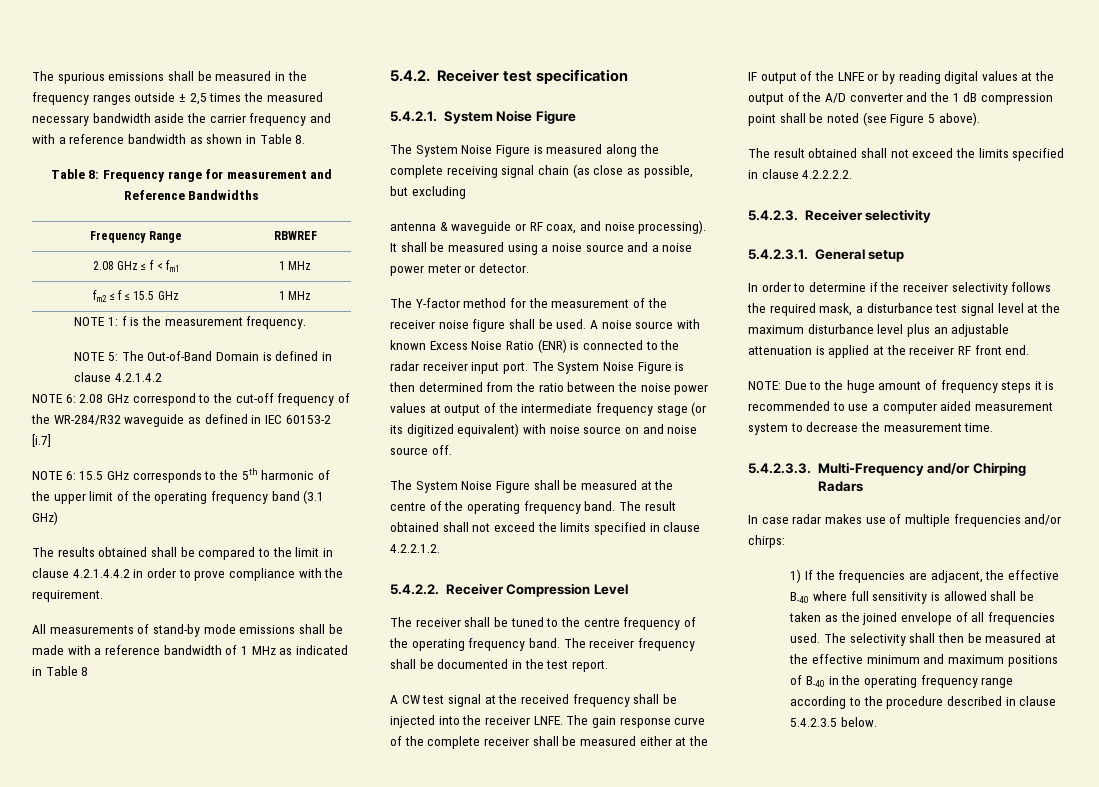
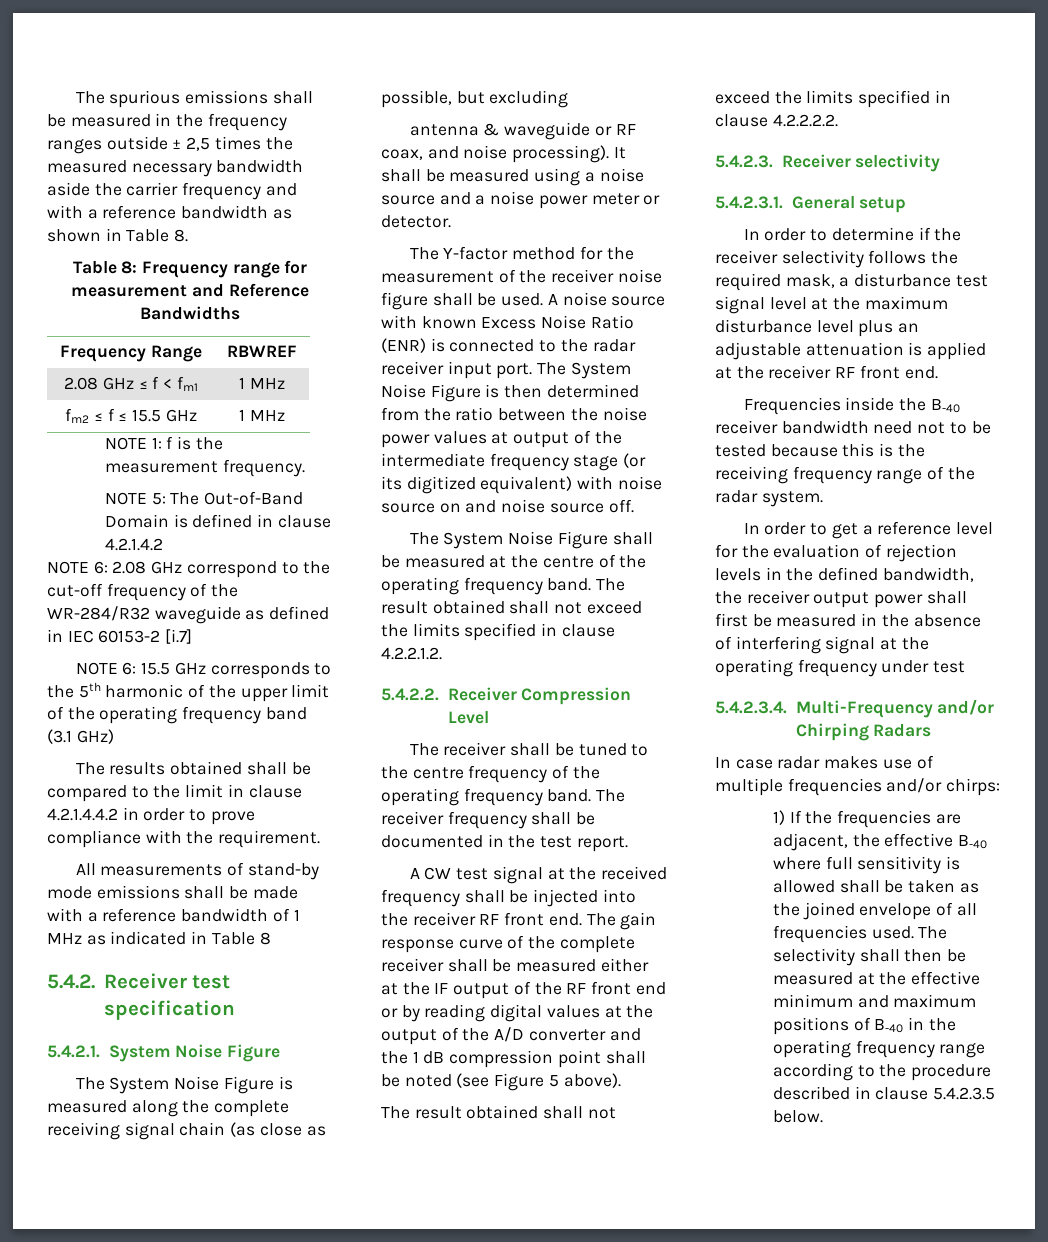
- A CW test signal at the received frequency shall be injected into the receiver LNFE.
+ A CW test signal at the received frequency shall be injected into the receiver RF front end.
- The gain response curve of the complete receiver shall be measured either at the IF output of the LNFE or by reading digital values at the output of the A/D converter and the 1 dB compression point shall be noted (see Figure 5 above).
+ The gain response curve of the complete receiver shall be measured either at the IF output of the RF front end or by reading digital values at the output of the A/D converter and the 1 dB compression point shall be noted (see Figure 5 above).
- NOTE: Due to the huge amount of frequency steps it is recommended to use a computer aided measurement system to decrease the measurement time.
- 5.4.2.3.3. Multi-Frequency and/or Chirping Radars
+ Frequencies inside the B-40 receiver bandwidth need not to be tested because this is the receiving frequency range of the radar system.
+ In order to get a reference level for the evaluation of rejection levels in the defined bandwidth, the receiver output power shall first be measured in the absence of interfering signal at the operating frequency under test
+ 5.4.2.3.4. Multi-Frequency and/or Chirping Radars

